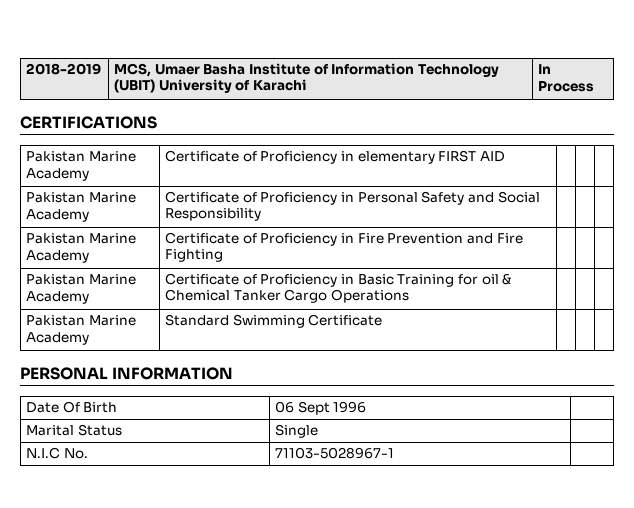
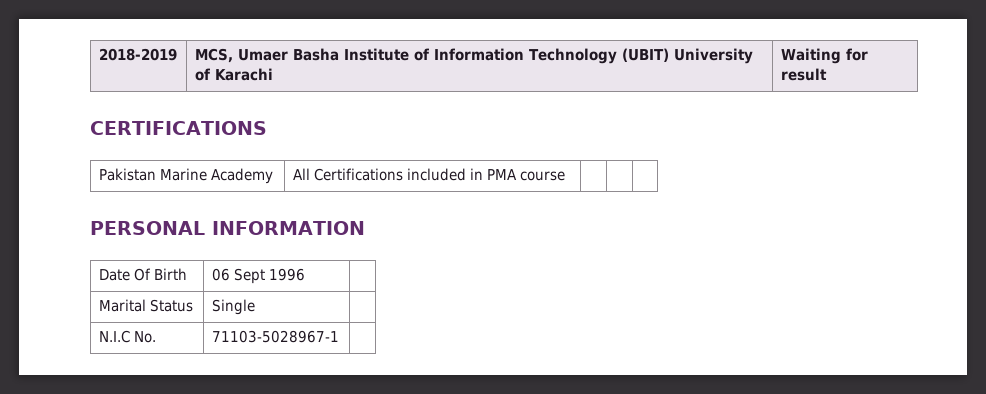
- 2018-2019 | MCS, Umaer Basha Institute of Information Technology (UBIT) University of Karachi | In Process
+ 2018-2019 | MCS, Umaer Basha Institute of Information Technology (UBIT) University of Karachi | Waiting for result
- Pakistan Marine Academy | Certificate of Proficiency in elementary FIRST AID | | |
- Pakistan Marine Academy | Certificate of Proficiency in Personal Safety and Social Responsibility | | |
- Pakistan Marine Academy | Certificate of Proficiency in Fire Prevention and Fire Fighting | | |
- Pakistan Marine Academy | Certificate of Proficiency in Basic Training for oil & Chemical Tanker Cargo Operations | | |
- Pakistan Marine Academy | Standard Swimming Certificate | | |
+ Pakistan Marine Academy | All Certifications included in PMA course | | |

